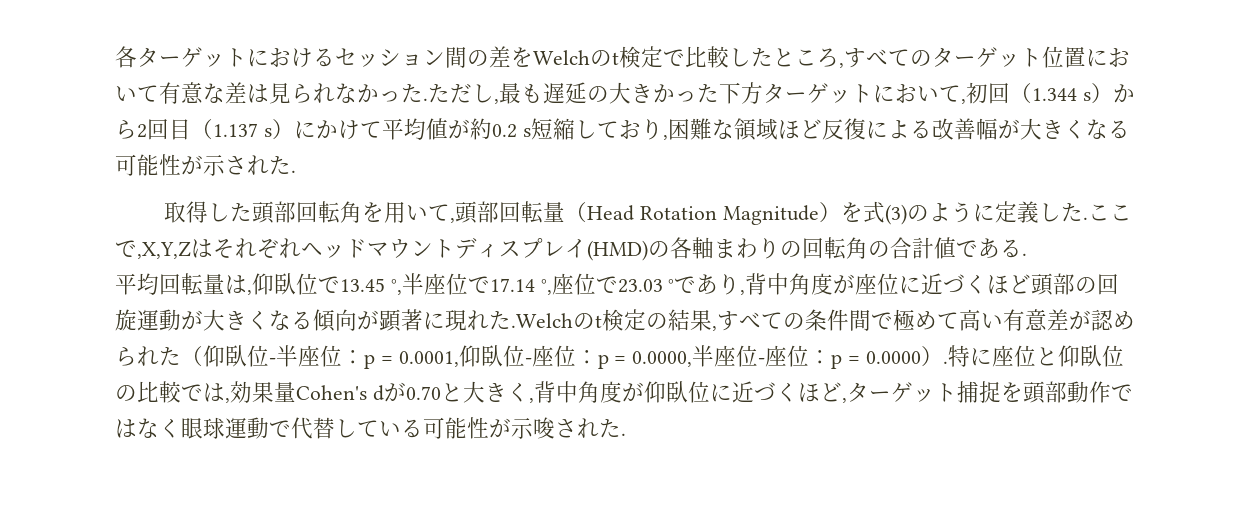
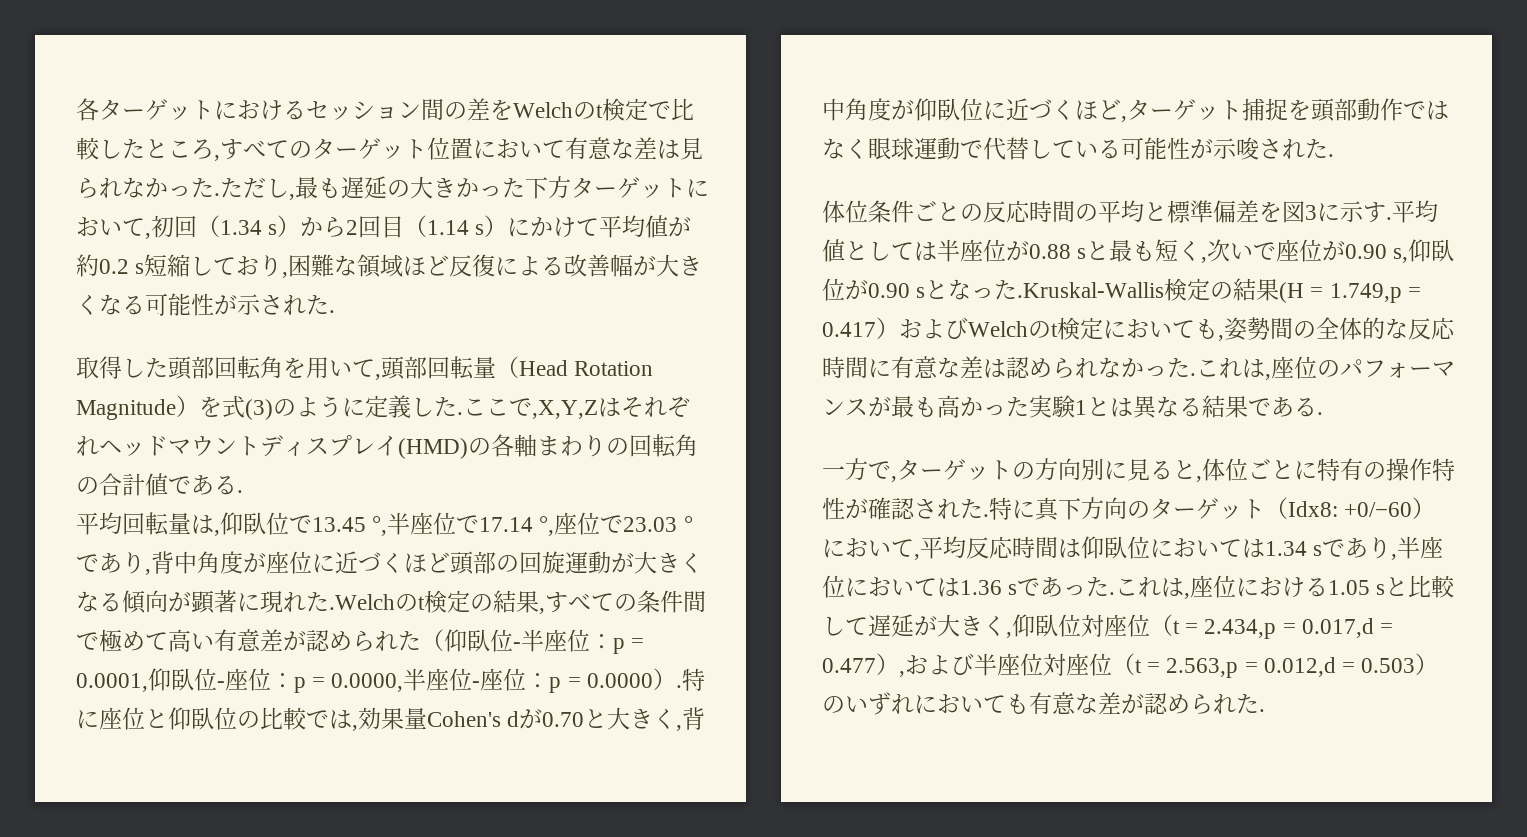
- ただし,最も遅延の大きかった下方ターゲットにおいて,初回（1.344 s）から2回目（1.137 s）にかけて平均値が約0.2 s短縮しており,困難な領域ほど反復による改善幅が大きくなる可能性が示された.
+ ただし,最も遅延の大きかった下方ターゲットにおいて,初回（1.34 s）から2回目（1.14 s）にかけて平均値が約0.2 s短縮しており,困難な領域ほど反復による改善幅が大きくなる可能性が示された.
+ 体位条件ごとの反応時間の平均と標準偏差を図3に示す.平均値としては半座位が0.88 sと最も短く,次いで座位が0.90 s,仰臥位が0.90 sとなった.Kruskal-Wallis検定の結果(H = 1.749,p = 0.417）およびWelchのt検定においても,姿勢間の全体的な反応時間に有意な差は認められなかった.これは,座位のパフォーマンスが最も高かった実験1とは異なる結果である.
+ 一方で,ターゲットの方向別に見ると,体位ごとに特有の操作特性が確認された.特に真下方向のターゲット（Idx8: +0/−60）において,平均反応時間は仰臥位においては1.34 sであり,半座位においては1.36 sであった.これは,座位における1.05 sと比較して遅延が大きく,仰臥位対座位（t = 2.434,p = 0.017,d = 0.477）,および半座位対座位（t = 2.563,p = 0.012,d = 0.503）のいずれにおいても有意な差が認められた.

